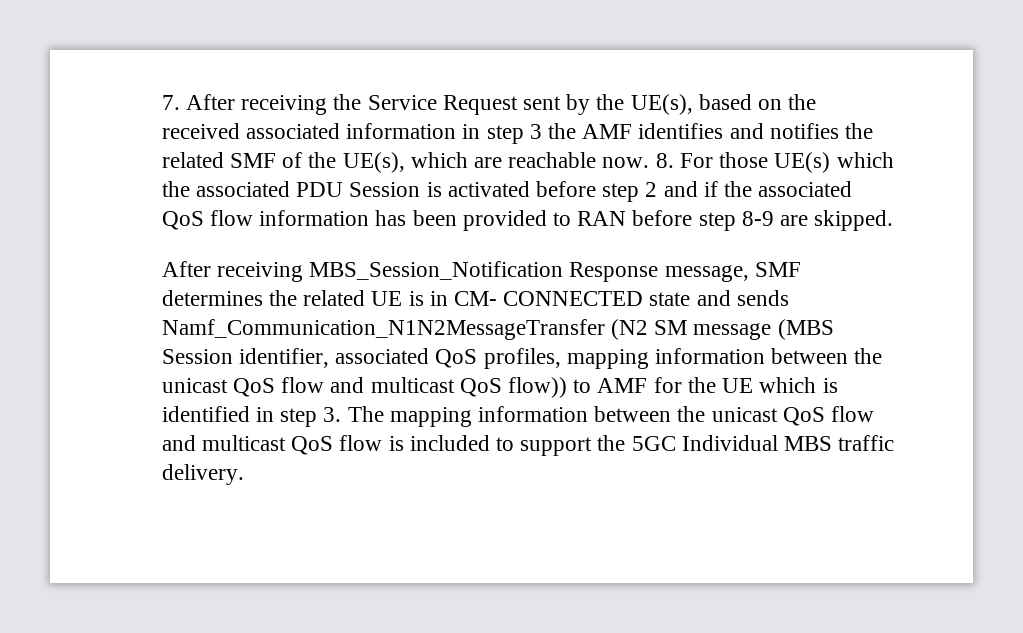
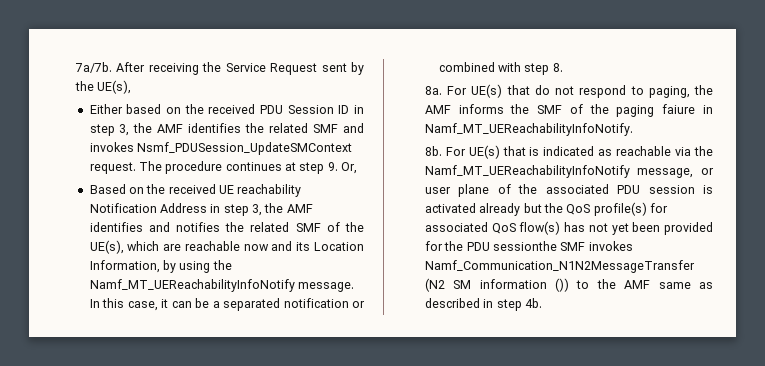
- 7. After receiving the Service Request sent by the UE(s), based on the received associated information in step 3 the AMF identifies and notifies the related SMF of the UE(s), which are reachable now. 8. For those UE(s) which the associated PDU Session is activated before step 2 and if the associated QoS flow information has been provided to RAN before step 8-9 are skipped.
- After receiving MBS_Session_Notification Response message, SMF determines the related UE is in CM- CONNECTED state and sends Namf_Communication_N1N2MessageTransfer (N2 SM message (MBS Session identifier, associated QoS profiles, mapping information between the unicast QoS flow and multicast QoS flow)) to AMF for the UE which is identified in step 3. The mapping information between the unicast QoS flow and multicast QoS flow is included to support the 5GC Individual MBS traffic delivery.
+ 7a/7b. After receiving the Service Request sent by the UE(s),
+ Either based on the received PDU Session ID in step 3, the AMF identifies the related SMF and invokes Nsmf_PDUSession_UpdateSMContext request. The procedure continues at step 9. Or,
+ Based on the received UE reachability Notification Address in step 3, the AMF identifies and notifies the related SMF of the UE(s), which are reachable now and its Location Information, by using the Namf_MT_UEReachabilityInfoNotify message. In this case, it can be a separated notification or combined with step 8.
+ 8a. For UE(s) that do not respond to paging, the AMF informs the SMF of the paging faiure in Namf_MT_UEReachabilityInfoNotify.
+ 8b. For UE(s) that is indicated as reachable via the Namf_MT_UEReachabilityInfoNotify message, or user plane of the associated PDU session is activated already but the QoS profile(s) for associated QoS flow(s) has not yet been provided for the PDU sessionthe SMF invokes Namf_Communication_N1N2MessageTransfer (N2 SM information ()) to the AMF same as described in step 4b.

